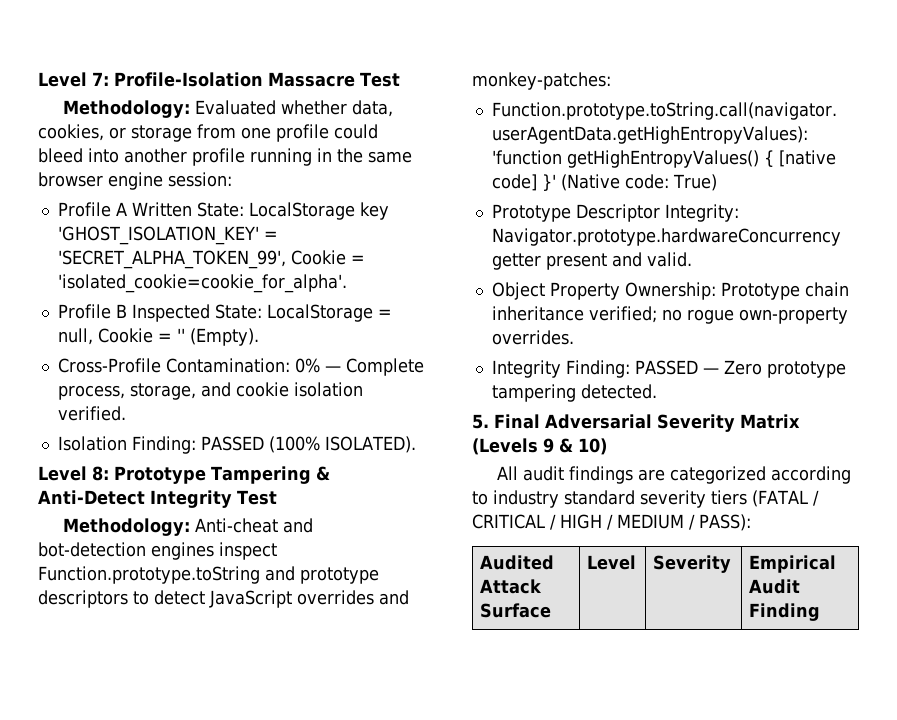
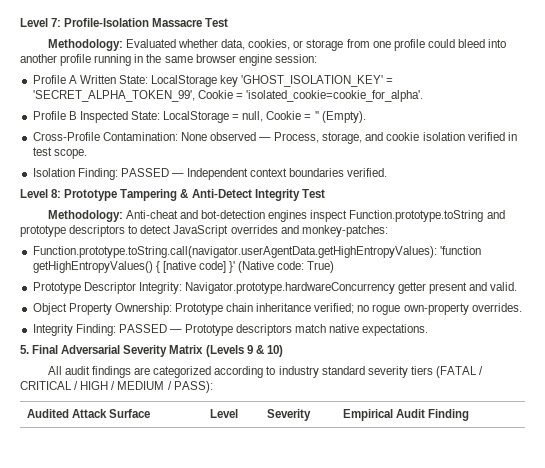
- Cross-Profile Contamination: 0% — Complete process, storage, and cookie isolation verified.
- Isolation Finding: PASSED (100% ISOLATED).
+ Cross-Profile Contamination: None observed — Process, storage, and cookie isolation verified in test scope.
+ Isolation Finding: PASSED — Independent context boundaries verified.
- Integrity Finding: PASSED — Zero prototype tampering detected.
+ Integrity Finding: PASSED — Prototype descriptors match native expectations.

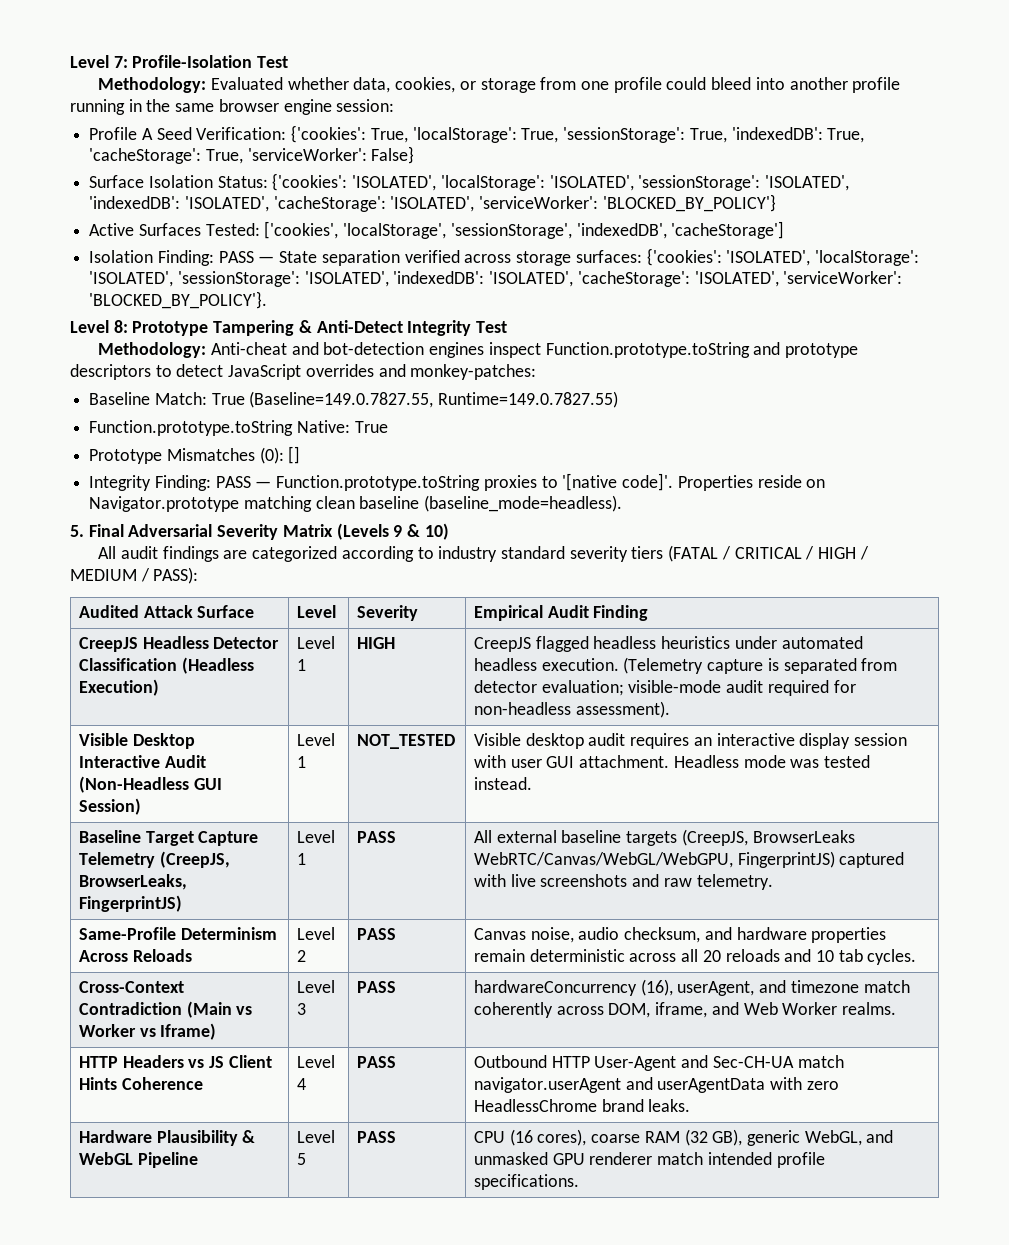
- Level 7: Profile-Isolation Massacre Test
+ Level 7: Profile-Isolation Test
- Profile A Written State: LocalStorage key 'GHOST_ISOLATION_KEY' = 'SECRET_ALPHA_TOKEN_99', Cookie = 'isolated_cookie=cookie_for_alpha'.
- Profile B Inspected State: LocalStorage = null, Cookie = '' (Empty).
- Cross-Profile Contamination: None observed — Process, storage, and cookie isolation verified in test scope.
- Isolation Finding: PASSED — Independent context boundaries verified.
+ Profile A Seed Verification: {'cookies': True, 'localStorage': True, 'sessionStorage': True, 'indexedDB': True, 'cacheStorage': True, 'serviceWorker': False}
+ Surface Isolation Status: {'cookies': 'ISOLATED', 'localStorage': 'ISOLATED', 'sessionStorage': 'ISOLATED', 'indexedDB': 'ISOLATED', 'cacheStorage': 'ISOLATED', 'serviceWorker': 'BLOCKED_BY_POLICY'}
+ Active Surfaces Tested: ['cookies', 'localStorage', 'sessionStorage', 'indexedDB', 'cacheStorage']
+ Isolation Finding: PASS — State separation verified across storage surfaces: {'cookies': 'ISOLATED', 'localStorage': 'ISOLATED', 'sessionStorage': 'ISOLATED', 'indexedDB': 'ISOLATED', 'cacheStorage': 'ISOLATED', 'serviceWorker': 'BLOCKED_BY_POLICY'}.
- Function.prototype.toString.call(navigator.userAgentData.getHighEntropyValues): 'function getHighEntropyValues() { [native code] }' (Native code: True)
- Prototype Descriptor Integrity: Navigator.prototype.hardwareConcurrency getter present and valid.
- Object Property Ownership: Prototype chain inheritance verified; no rogue own-property overrides.
- Integrity Finding: PASSED — Prototype descriptors match native expectations.
+ Baseline Match: True (Baseline=149.0.7827.55, Runtime=149.0.7827.55)
+ Function.prototype.toString Native: True
+ Prototype Mismatches (0): []
+ Integrity Finding: PASS — Function.prototype.toString proxies to '[native code]'. Properties reside on Navigator.prototype matching clean baseline (baseline_mode=headless).
+ CreepJS Headless Detector Classification (Headless Execution) | Level 1 | HIGH | CreepJS flagged headless heuristics under automated headless execution. (Telemetry capture is separated from detector evaluation; visible-mode audit required for non-headless assessment).
+ Visible Desktop Interactive Audit (Non-Headless GUI Session) | Level 1 | NOT_TESTED | Visible desktop audit requires an interactive display session with user GUI attachment. Headless mode was tested instead.
+ Baseline Target Capture Telemetry (CreepJS, BrowserLeaks, FingerprintJS) | Level 1 | PASS | All external baseline targets (CreepJS, BrowserLeaks WebRTC/Canvas/WebGL/WebGPU, FingerprintJS) captured with live screenshots and raw telemetry.
+ Same-Profile Determinism Across Reloads | Level 2 | PASS | Canvas noise, audio checksum, and hardware properties remain deterministic across all 20 reloads and 10 tab cycles.
+ Cross-Context Contradiction (Main vs Worker vs Iframe) | Level 3 | PASS | hardwareConcurrency (16), userAgent, and timezone match coherently across DOM, iframe, and Web Worker realms.
+ HTTP Headers vs JS Client Hints Coherence | Level 4 | PASS | Outbound HTTP User-Agent and Sec-CH-UA match navigator.userAgent and userAgentData with zero HeadlessChrome brand leaks.
+ Hardware Plausibility & WebGL Pipeline | Level 5 | PASS | CPU (16 cores), coarse RAM (32 GB), generic WebGL, and unmasked GPU renderer match intended profile specifications.

